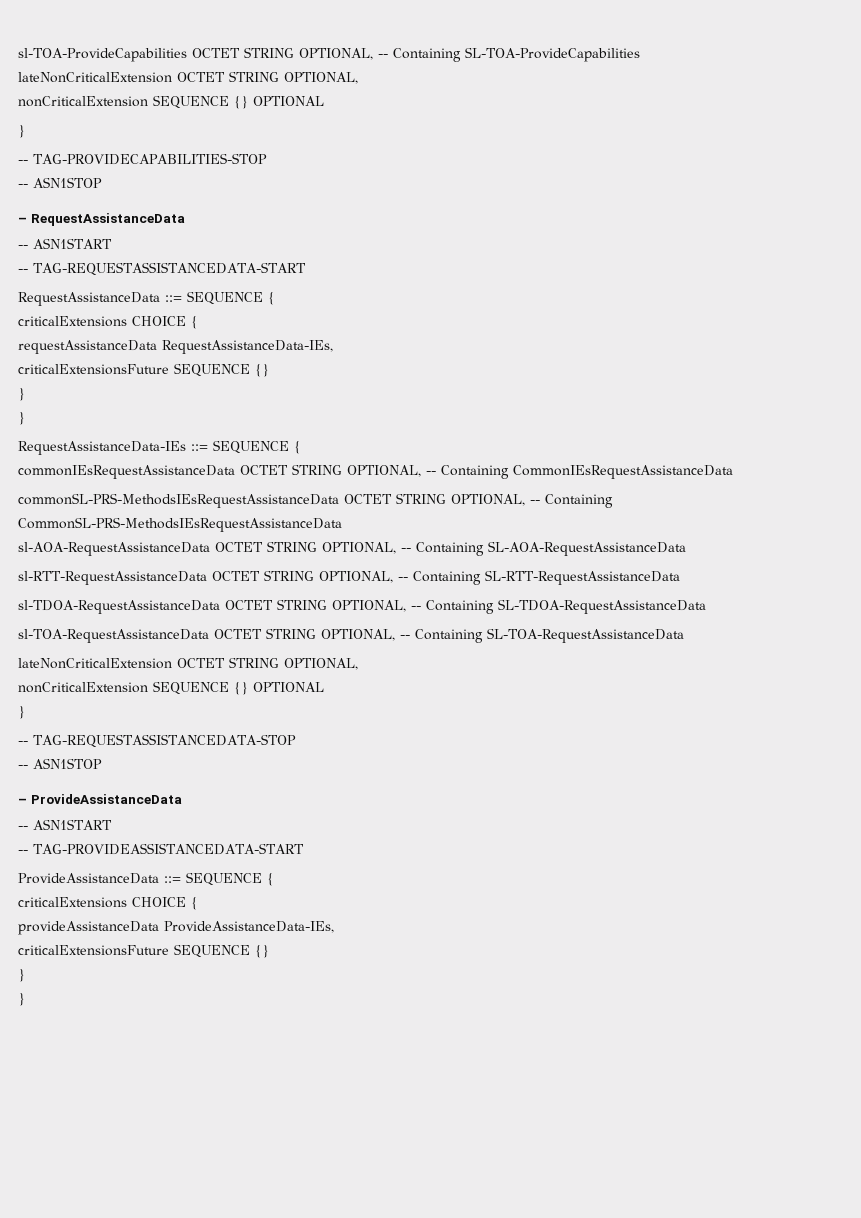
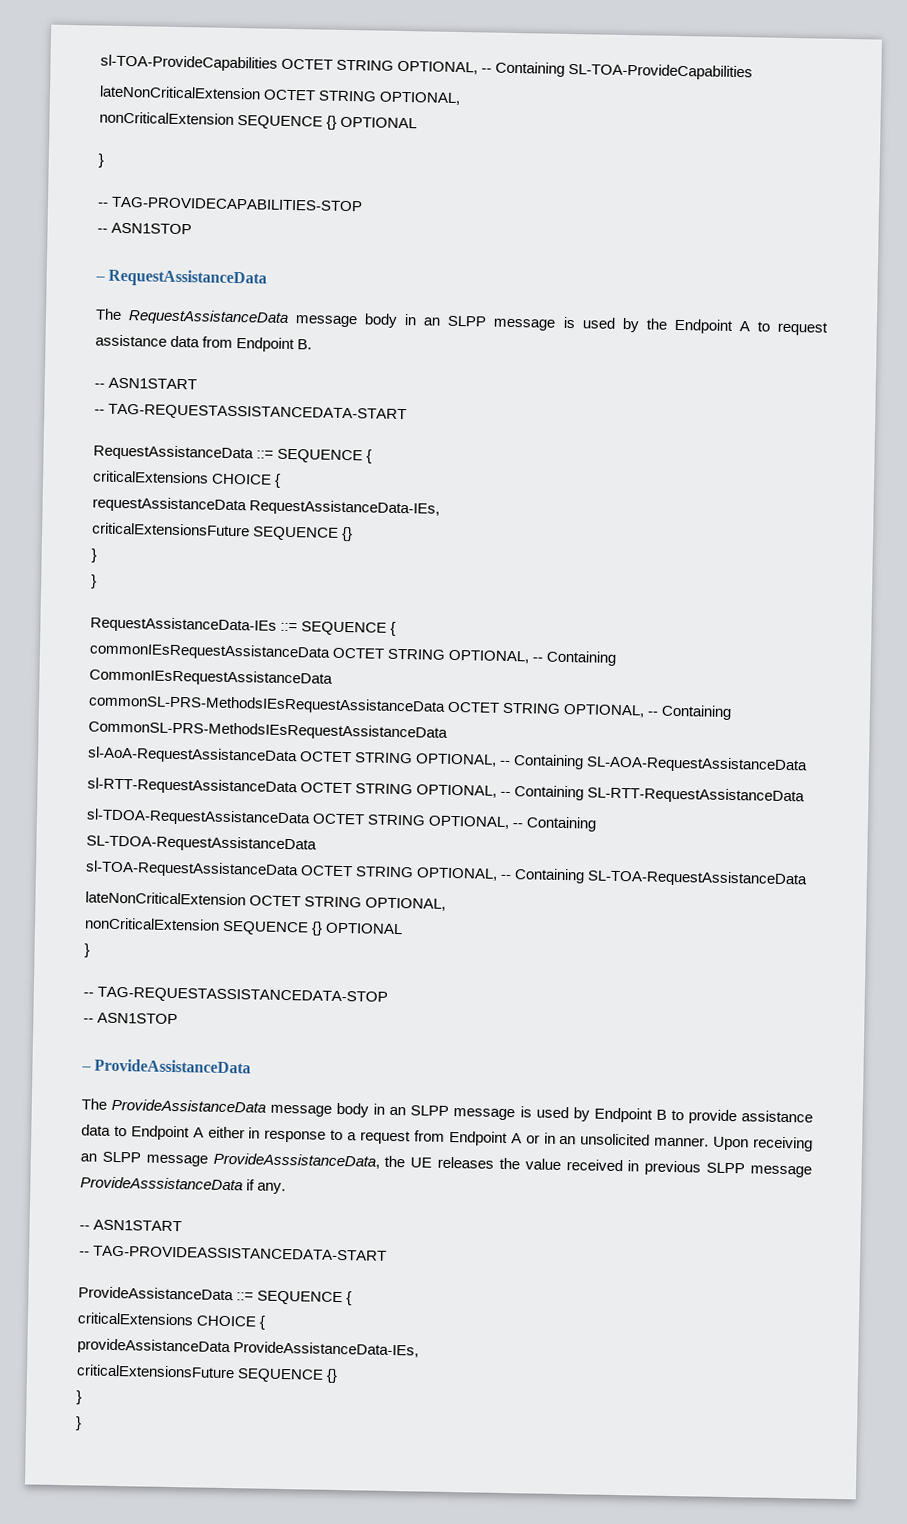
+ The RequestAssistanceData message body in an SLPP message is used by the Endpoint A to request assistance data from Endpoint B.
- sl-AOA-RequestAssistanceData OCTET STRING OPTIONAL, -- Containing SL-AOA-RequestAssistanceData
+ sl-AoA-RequestAssistanceData OCTET STRING OPTIONAL, -- Containing SL-AOA-RequestAssistanceData
+ The ProvideAssistanceData message body in an SLPP message is used by Endpoint B to provide assistance data to Endpoint A either in response to a request from Endpoint A or in an unsolicited manner. Upon receiving an SLPP message ProvideAsssistanceData, the UE releases the value received in previous SLPP message ProvideAsssistanceData if any.

